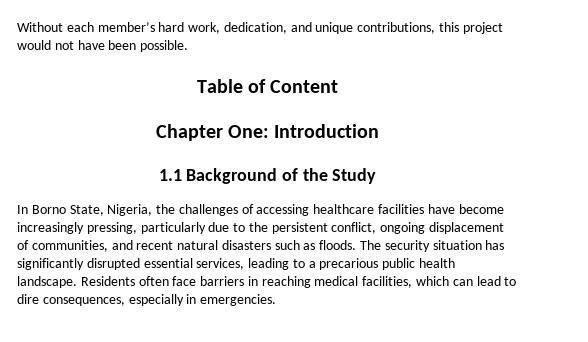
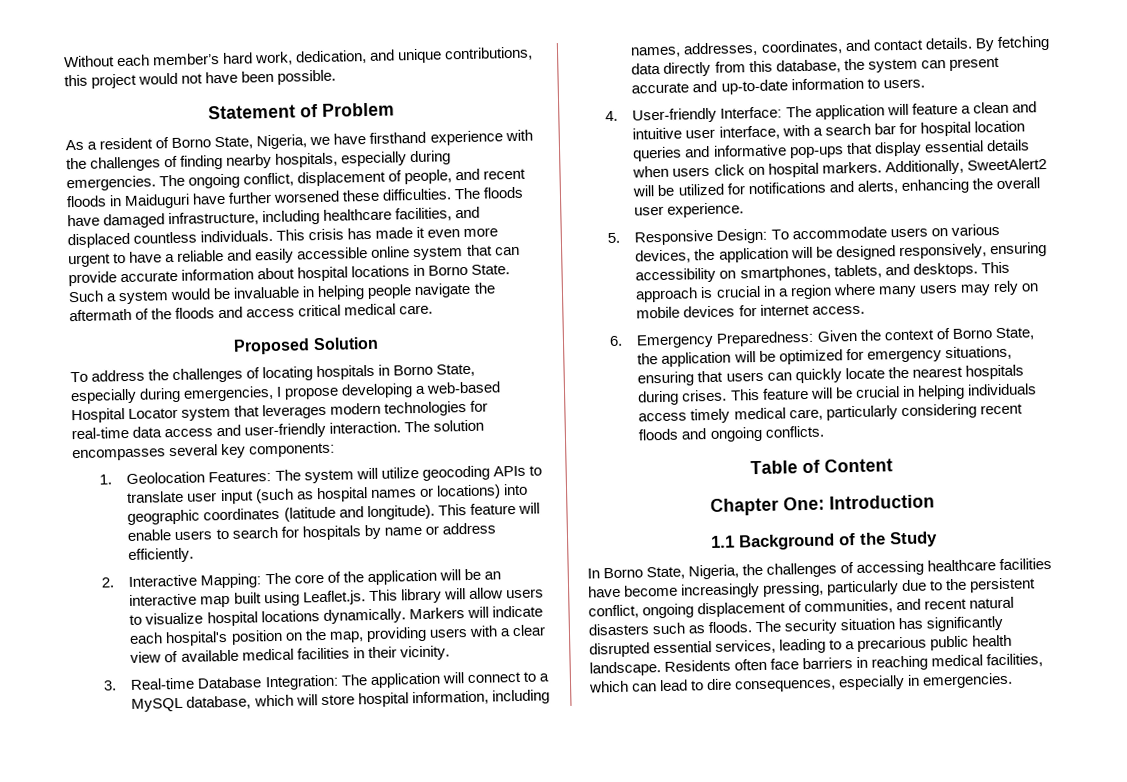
+ Statement of Problem
+ As a resident of Borno State, Nigeria, we have firsthand experience with the challenges of finding nearby hospitals, especially during emergencies. The ongoing conflict, displacement of people, and recent floods in Maiduguri have further worsened these difficulties. The floods have damaged infrastructure, including healthcare facilities, and displaced countless individuals. This crisis has made it even more urgent to have a reliable and easily accessible online system that can provide accurate information about hospital locations in Borno State. Such a system would be invaluable in helping people navigate the aftermath of the floods and access critical medical care.
+ Proposed Solution
+ To address the challenges of locating hospitals in Borno State, especially during emergencies, I propose developing a web-based Hospital Locator system that leverages modern technologies for real-time data access and user-friendly interaction. The solution encompasses several key components:
+ 1. Geolocation Features: The system will utilize geocoding APIs to translate user input (such as hospital names or locations) into geographic coordinates (latitude and longitude). This feature will enable users to search for hospitals by name or address efficiently.
+ 2. Interactive Mapping: The core of the application will be an interactive map built using Leaflet.js. This library will allow users to visualize hospital locations dynamically. Markers will indicate each hospital's position on the map, providing users with a clear view of available medical facilities in their vicinity.
+ 3. Real-time Database Integration: The application will connect to a MySQL database, which will store hospital information, including names, addresses, coordinates, and contact details. By fetching data directly from this database, the system can present accurate and up-to-date information to users.
+ 4. User-friendly Interface: The application will feature a clean and intuitive user interface, with a search bar for hospital location queries and informative pop-ups that display essential details when users click on hospital markers. Additionally, SweetAlert2 will be utilized for notifications and alerts, enhancing the overall user experience.
+ 5. Responsive Design: To accommodate users on various devices, the application will be designed responsively, ensuring accessibility on smartphones, tablets, and desktops. This approach is crucial in a region where many users may rely on mobile devices for internet access.
+ 6. Emergency Preparedness: Given the context of Borno State, the application will be optimized for emergency situations, ensuring that users can quickly locate the nearest hospitals during crises. This feature will be crucial in helping individuals access timely medical care, particularly considering recent floods and ongoing conflicts.

